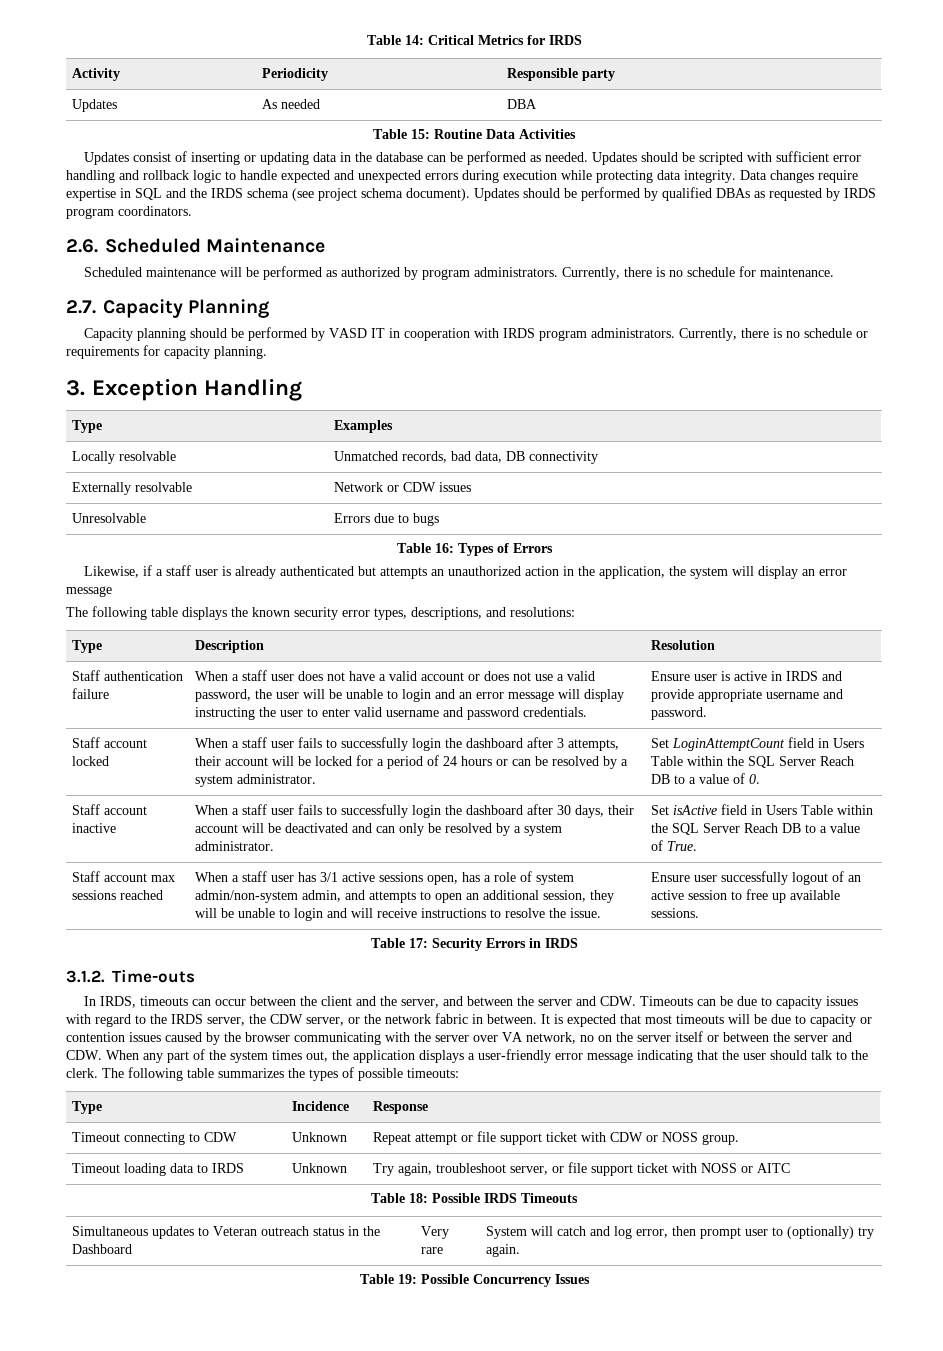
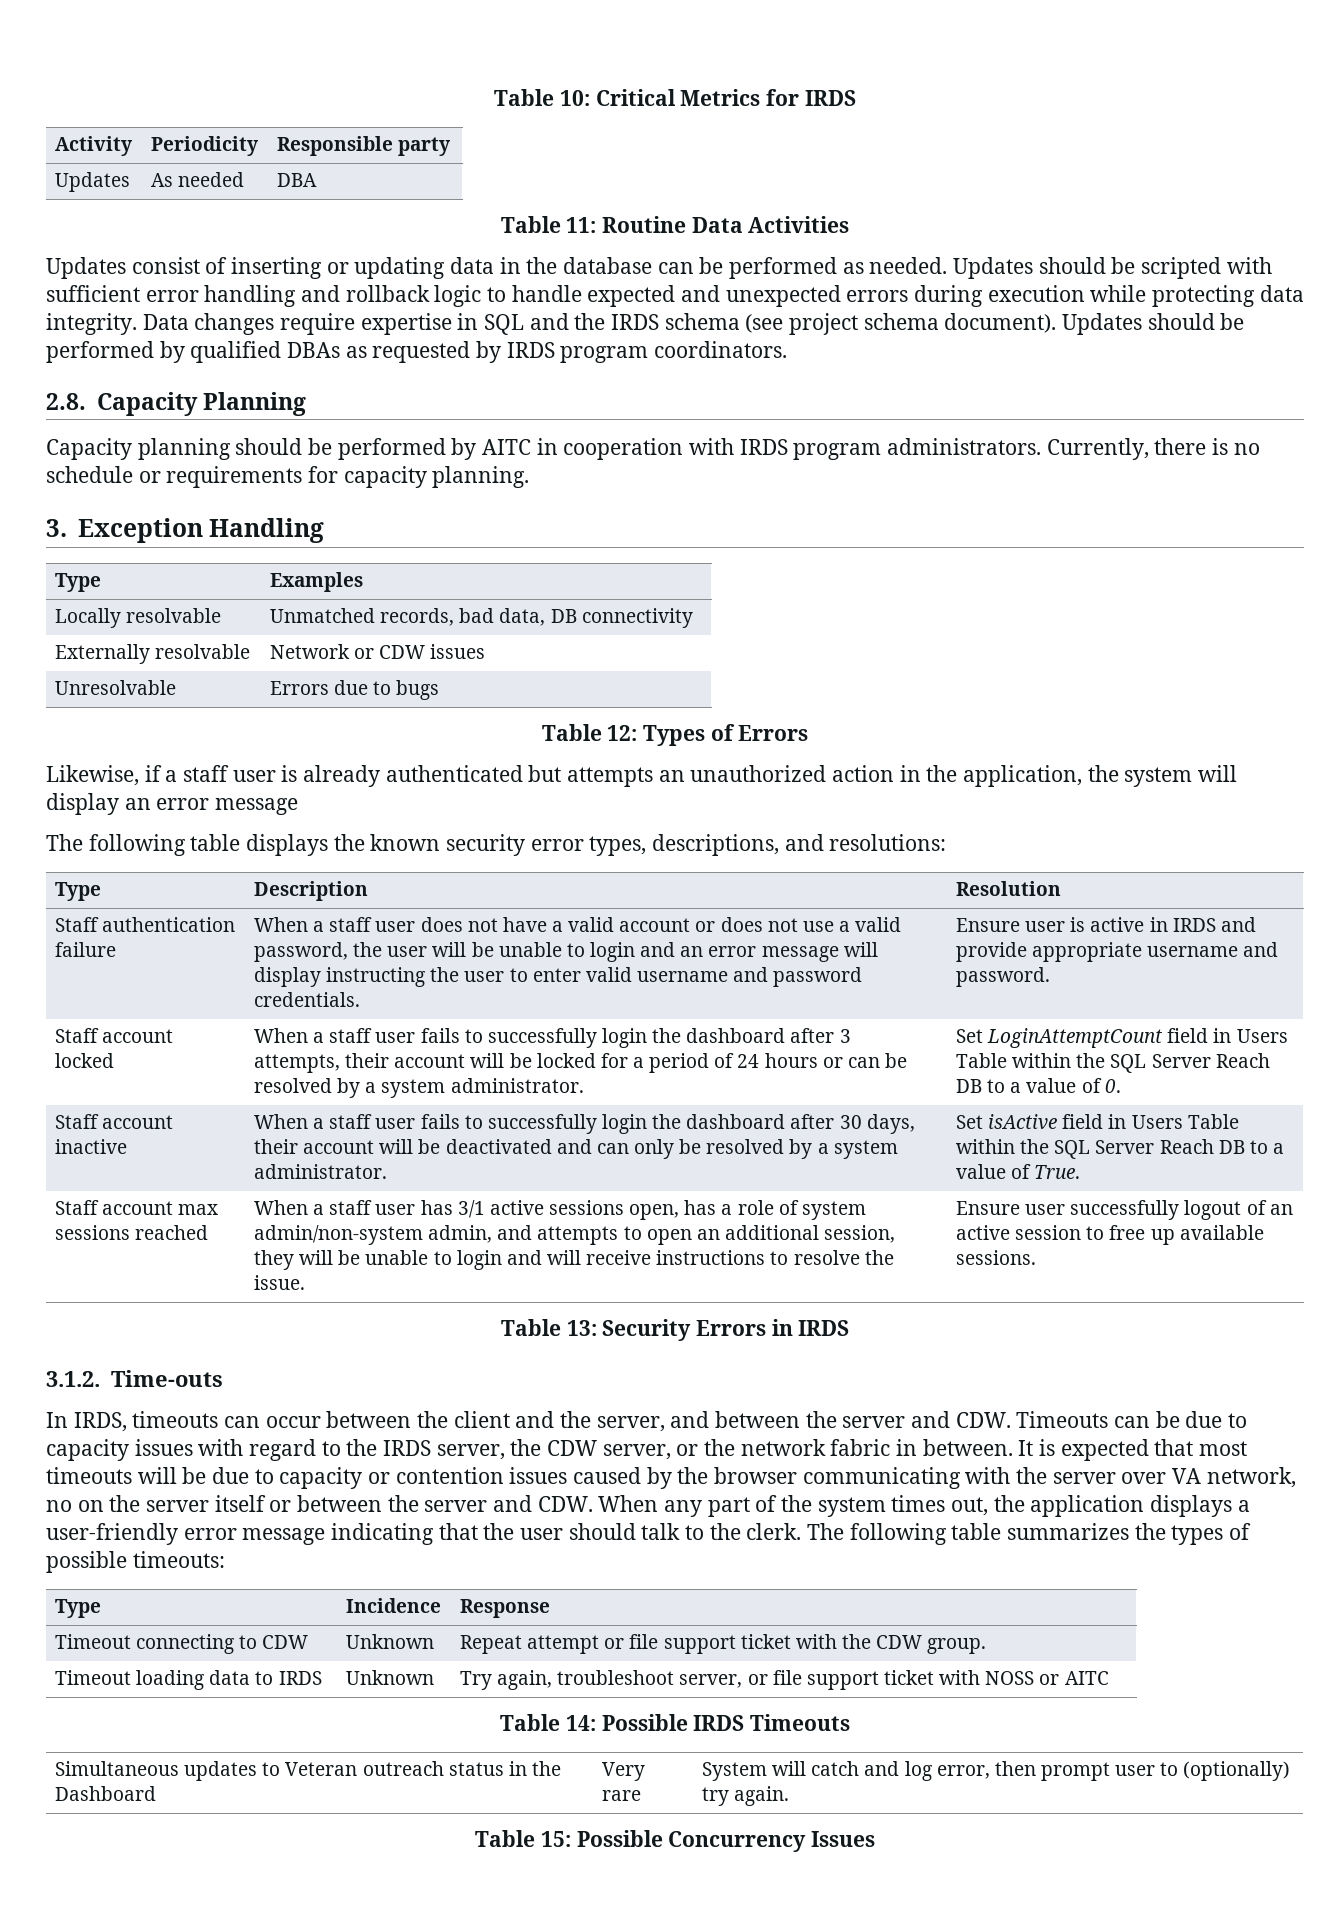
- Table 14: Critical Metrics for IRDS
+ Table 10: Critical Metrics for IRDS
- Table 15: Routine Data Activities
+ Table 11: Routine Data Activities
- 2.6. Scheduled Maintenance
- Scheduled maintenance will be performed as authorized by program administrators. Currently, there is no schedule for maintenance.
- 2.7. Capacity Planning
+ 2.8. Capacity Planning
- Capacity planning should be performed by VASD IT in cooperation with IRDS program administrators.
+ Capacity planning should be performed by AITC in cooperation with IRDS program administrators.
- Table 16: Types of Errors
+ Table 12: Types of Errors
- Table 17: Security Errors in IRDS
+ Table 13: Security Errors in IRDS
- Timeout connecting to CDW | Unknown | Repeat attempt or file support ticket with CDW or NOSS group.
+ Timeout connecting to CDW | Unknown | Repeat attempt or file support ticket with the CDW group.
- Table 18: Possible IRDS Timeouts
+ Table 14: Possible IRDS Timeouts
- Table 19: Possible Concurrency Issues
+ Table 15: Possible Concurrency Issues

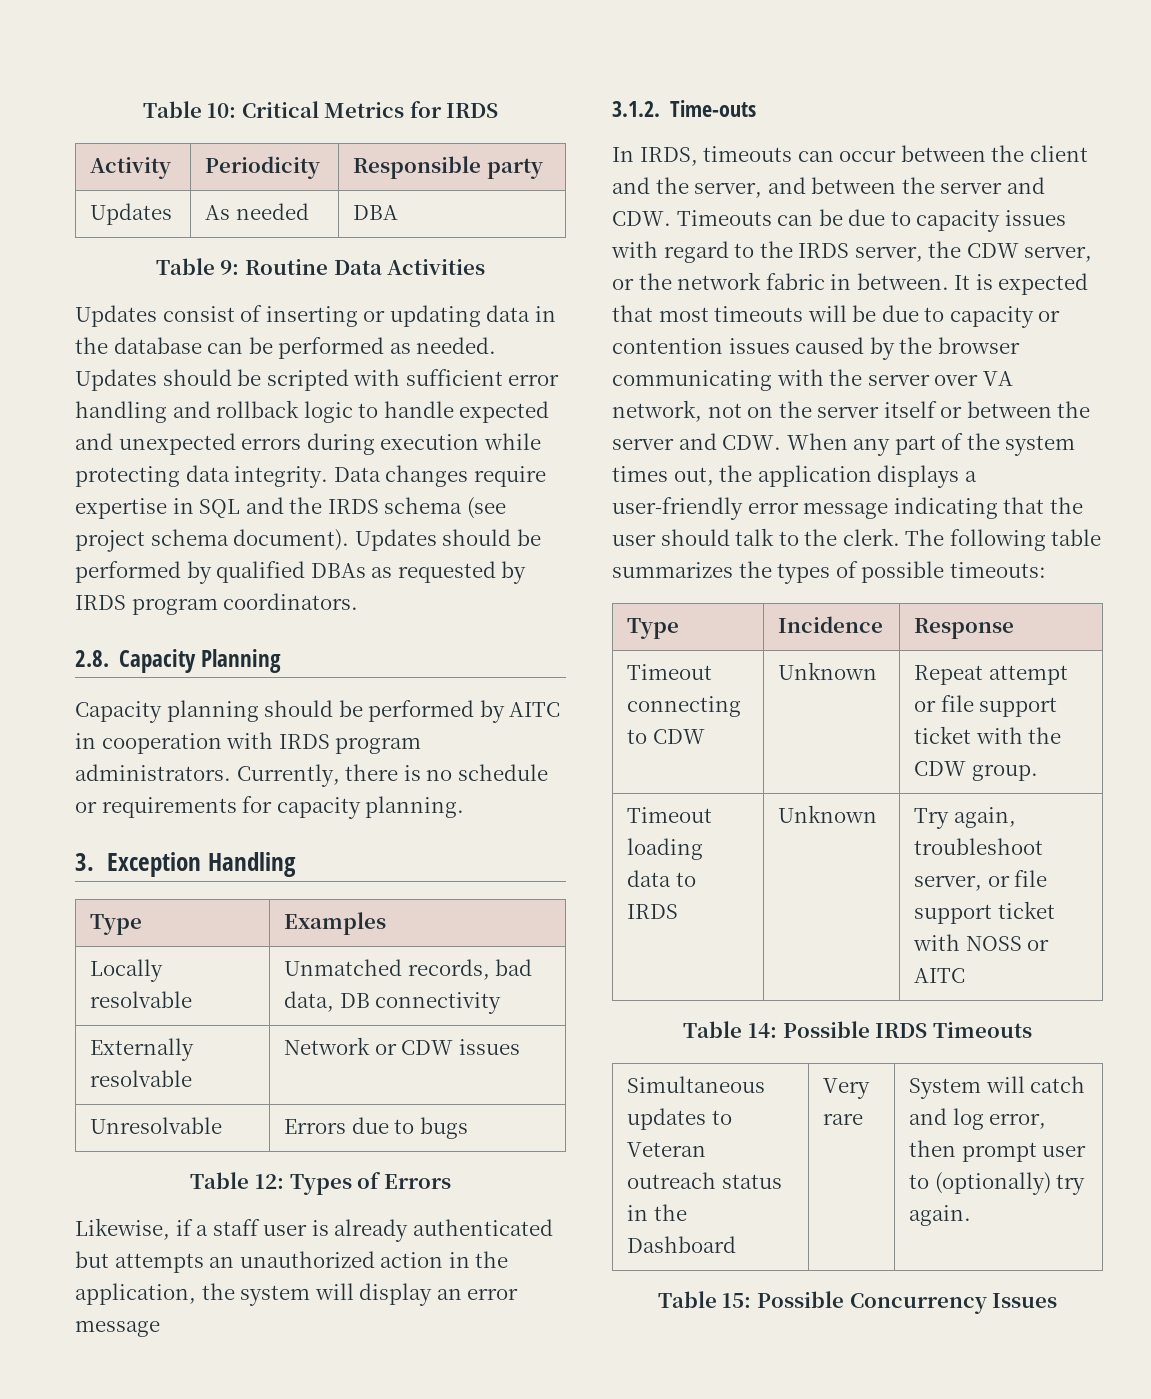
- Table 11: Routine Data Activities
+ Table 9: Routine Data Activities
- The following table displays the known security error types, descriptions, and resolutions:
- Type | Description | Resolution
- Staff authentication failure | When a staff user does not have a valid account or does not use a valid password, the user will be unable to login and an error message will display instructing the user to enter valid username and password credentials. | Ensure user is active in IRDS and provide appropriate username and password.
- Staff account locked | When a staff user fails to successfully login the dashboard after 3 attempts, their account will be locked for a period of 24 hours or can be resolved by a system administrator. | Set LoginAttemptCount field in Users Table within the SQL Server Reach DB to a value of 0.
- Staff account inactive | When a staff user fails to successfully login the dashboard after 30 days, their account will be deactivated and can only be resolved by a system administrator. | Set isActive field in Users Table within the SQL Server Reach DB to a value of True.
- Staff account max sessions reached | When a staff user has 3/1 active sessions open, has a role of system admin/non-system admin, and attempts to open an additional session, they will be unable to login and will receive instructions to resolve the issue. | Ensure user successfully logout of an active session to free up available sessions.
- Table 13: Security Errors in IRDS
- It is expected that most timeouts will be due to capacity or contention issues caused by the browser communicating with the server over VA network, no on the server itself or between the server and CDW. When any part of the system times out, the application displays a user-friendly error message indicating that the user should talk to the clerk.
+ It is expected that most timeouts will be due to capacity or contention issues caused by the browser communicating with the server over VA network, not on the server itself or between the server and CDW. When any part of the system times out, the application displays a user-friendly error message indicating that the user should talk to the clerk.

